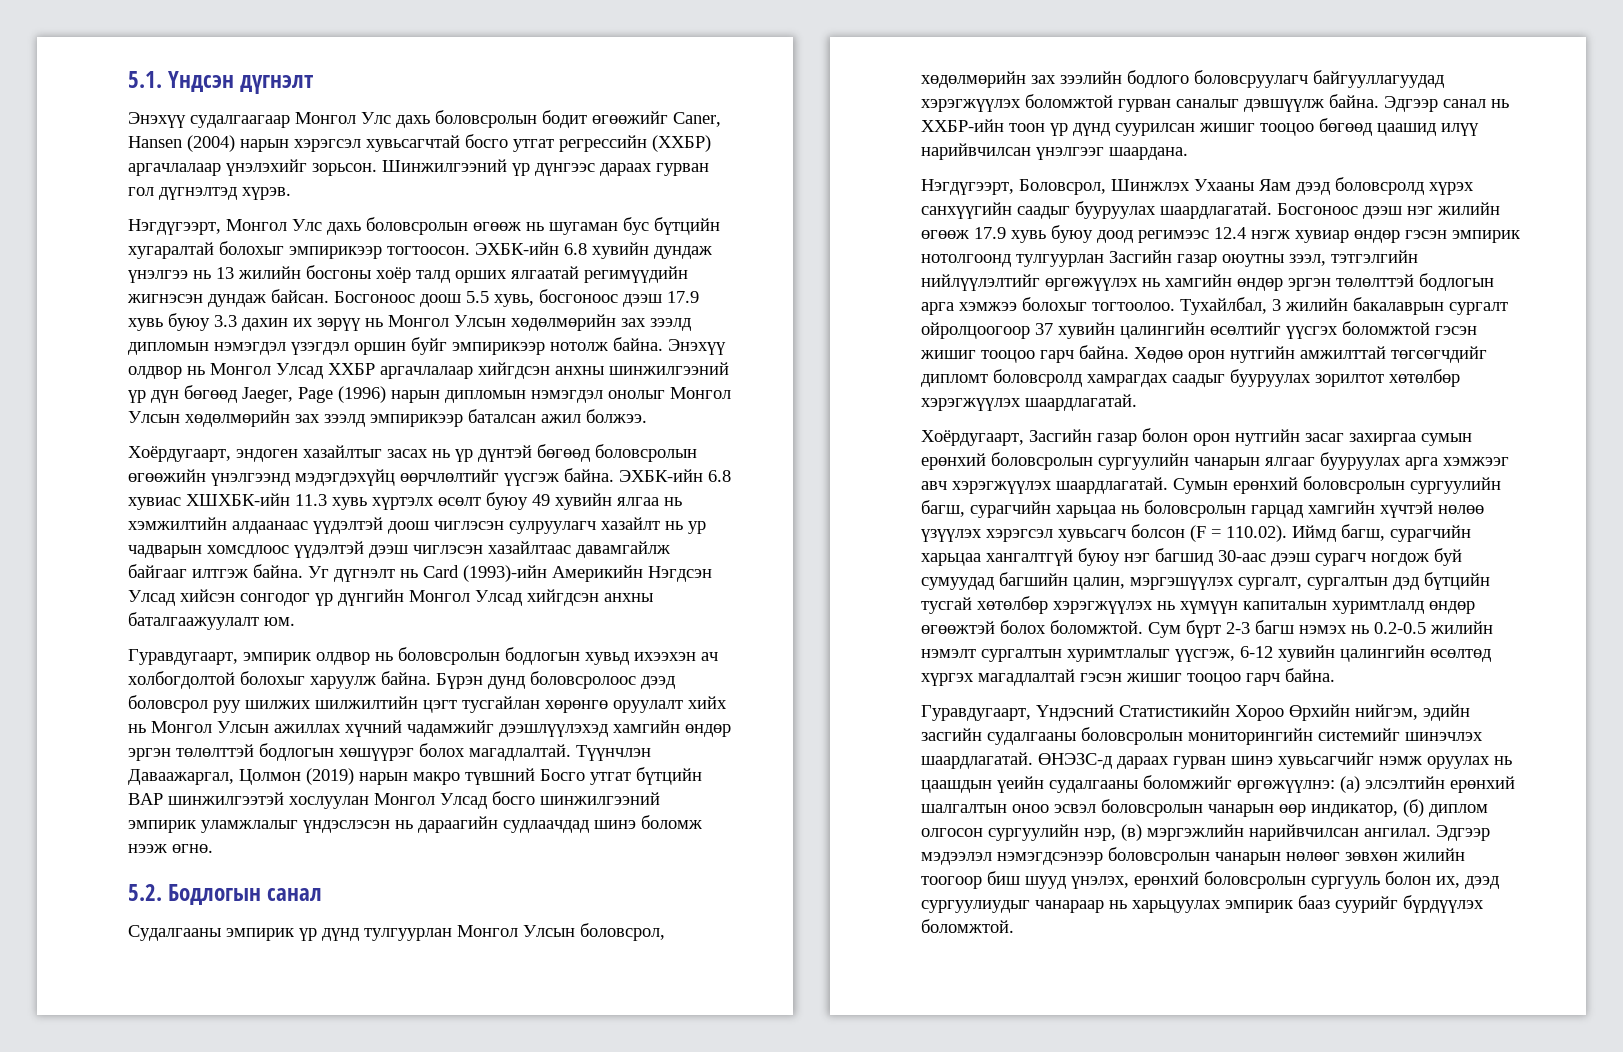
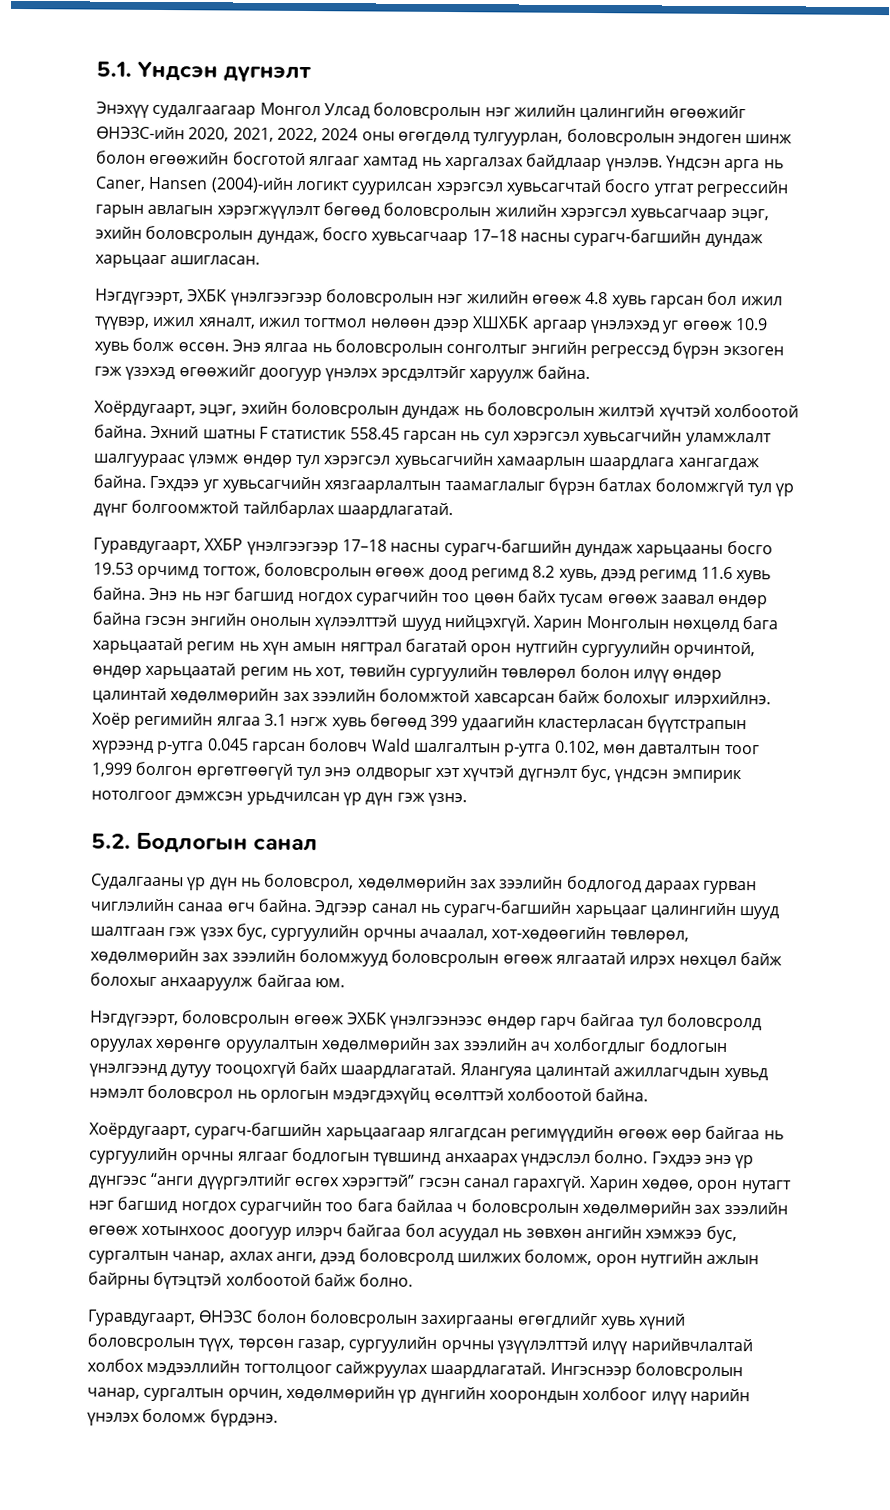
- Энэхүү судалгаагаар Монгол Улс дахь боловсролын бодит өгөөжийг Caner, Hansen (2004) нарын хэрэгсэл хувьсагчтай босго утгат регрессийн (ХХБР) аргачлалаар үнэлэхийг зорьсон. Шинжилгээний үр дүнгээс дараах гурван гол дүгнэлтэд хүрэв.
- Нэгдүгээрт, Монгол Улс дахь боловсролын өгөөж нь шугаман бус бүтцийн хугаралтай болохыг эмпирикээр тогтоосон. ЭХБК-ийн 6.8 хувийн дундаж үнэлгээ нь 13 жилийн босгоны хоёр талд орших ялгаатай регимүүдийн жигнэсэн дундаж байсан. Босгоноос доош 5.5 хувь, босгоноос дээш 17.9 хувь буюу 3.3 дахин их зөрүү нь Монгол Улсын хөдөлмөрийн зах зээлд дипломын нэмэгдэл үзэгдэл оршин буйг эмпирикээр нотолж байна. Энэхүү олдвор нь Монгол Улсад ХХБР аргачлалаар хийгдсэн анхны шинжилгээний үр дүн бөгөөд Jaeger, Page (1996) нарын дипломын нэмэгдэл онолыг Монгол Улсын хөдөлмөрийн зах зээлд эмпирикээр баталсан ажил болжээ.
- Хоёрдугаарт, эндоген хазайлтыг засах нь үр дүнтэй бөгөөд боловсролын өгөөжийн үнэлгээнд мэдэгдэхүйц өөрчлөлтийг үүсгэж байна. ЭХБК-ийн 6.8 хувиас ХШХБК-ийн 11.3 хувь хүртэлх өсөлт буюу 49 хувийн ялгаа нь хэмжилтийн алдаанаас үүдэлтэй доош чиглэсэн сулруулагч хазайлт нь ур чадварын хомсдлоос үүдэлтэй дээш чиглэсэн хазайлтаас давамгайлж байгааг илтгэж байна. Уг дүгнэлт нь Card (1993)-ийн Америкийн Нэгдсэн Улсад хийсэн сонгодог үр дүнгийн Монгол Улсад хийгдсэн анхны баталгаажуулалт юм.
- Гуравдугаарт, эмпирик олдвор нь боловсролын бодлогын хувьд ихээхэн ач холбогдолтой болохыг харуулж байна. Бүрэн дунд боловсролоос дээд боловсрол руу шилжих шилжилтийн цэгт тусгайлан хөрөнгө оруулалт хийх нь Монгол Улсын ажиллах хүчний чадамжийг дээшлүүлэхэд хамгийн өндөр эргэн төлөлттэй бодлогын хөшүүрэг болох магадлалтай. Түүнчлэн Даваажаргал, Цолмон (2019) нарын макро түвшний Босго утгат бүтцийн ВАР шинжилгээтэй хослуулан Монгол Улсад босго шинжилгээний эмпирик уламжлалыг үндэслэсэн нь дараагийн судлаачдад шинэ боломж нээж өгнө.
+ Энэхүү судалгаагаар Монгол Улсад боловсролын нэг жилийн цалингийн өгөөжийг ӨНЭЗС-ийн 2020, 2021, 2022, 2024 оны өгөгдөлд тулгуурлан, боловсролын эндоген шинж болон өгөөжийн босготой ялгааг хамтад нь харгалзах байдлаар үнэлэв. Үндсэн арга нь Caner, Hansen (2004)-ийн логикт суурилсан хэрэгсэл хувьсагчтай босго утгат регрессийн гарын авлагын хэрэгжүүлэлт бөгөөд боловсролын жилийн хэрэгсэл хувьсагчаар эцэг, эхийн боловсролын дундаж, босго хувьсагчаар 17–18 насны сурагч-багшийн дундаж харьцааг ашигласан.
+ Нэгдүгээрт, ЭХБК үнэлгээгээр боловсролын нэг жилийн өгөөж 4.8 хувь гарсан бол ижил түүвэр, ижил хяналт, ижил тогтмол нөлөөн дээр ХШХБК аргаар үнэлэхэд уг өгөөж 10.9 хувь болж өссөн. Энэ ялгаа нь боловсролын сонголтыг энгийн регрессэд бүрэн экзоген гэж үзэхэд өгөөжийг доогуур үнэлэх эрсдэлтэйг харуулж байна.
+ Хоёрдугаарт, эцэг, эхийн боловсролын дундаж нь боловсролын жилтэй хүчтэй холбоотой байна. Эхний шатны F статистик 558.45 гарсан нь сул хэрэгсэл хувьсагчийн уламжлалт шалгуураас үлэмж өндөр тул хэрэгсэл хувьсагчийн хамаарлын шаардлага хангагдаж байна. Гэхдээ уг хувьсагчийн хязгаарлалтын таамаглалыг бүрэн батлах боломжгүй тул үр дүнг болгоомжтой тайлбарлах шаардлагатай.
+ Гуравдугаарт, ХХБР үнэлгээгээр 17–18 насны сурагч-багшийн дундаж харьцааны босго 19.53 орчимд тогтож, боловсролын өгөөж доод регимд 8.2 хувь, дээд регимд 11.6 хувь байна. Энэ нь нэг багшид ногдох сурагчийн тоо цөөн байх тусам өгөөж заавал өндөр байна гэсэн энгийн онолын хүлээлттэй шууд нийцэхгүй. Харин Монголын нөхцөлд бага харьцаатай регим нь хүн амын нягтрал багатай орон нутгийн сургуулийн орчинтой, өндөр харьцаатай регим нь хот, төвийн сургуулийн төвлөрөл болон илүү өндөр цалинтай хөдөлмөрийн зах зээлийн боломжтой хавсарсан байж болохыг илэрхийлнэ. Хоёр регимийн ялгаа 3.1 нэгж хувь бөгөөд 399 удаагийн кластерласан бүүтстрапын хүрээнд p-утга 0.045 гарсан боловч Wald шалгалтын p-утга 0.102, мөн давталтын тоог 1,999 болгон өргөтгөөгүй тул энэ олдворыг хэт хүчтэй дүгнэлт бус, үндсэн эмпирик нотолгоог дэмжсэн урьдчилсан үр дүн гэж үзнэ.
  5.2. Бодлогын санал
- Судалгааны эмпирик үр дүнд тулгуурлан Монгол Улсын боловсрол, хөдөлмөрийн зах зээлийн бодлого боловсруулагч байгууллагуудад хэрэгжүүлэх боломжтой гурван саналыг дэвшүүлж байна. Эдгээр санал нь ХХБР-ийн тоон үр дүнд суурилсан жишиг тооцоо бөгөөд цаашид илүү нарийвчилсан үнэлгээг шаардана.
- Нэгдүгээрт, Боловсрол, Шинжлэх Ухааны Яам дээд боловсролд хүрэх санхүүгийн саадыг бууруулах шаардлагатай. Босгоноос дээш нэг жилийн өгөөж 17.9 хувь буюу доод регимээс 12.4 нэгж хувиар өндөр гэсэн эмпирик нотолгоонд тулгуурлан Засгийн газар оюутны зээл, тэтгэлгийн нийлүүлэлтийг өргөжүүлэх нь хамгийн өндөр эргэн төлөлттэй бодлогын арга хэмжээ болохыг тогтоолоо. Тухайлбал, 3 жилийн бакалаврын сургалт ойролцоогоор 37 хувийн цалингийн өсөлтийг үүсгэх боломжтой гэсэн жишиг тооцоо гарч байна. Хөдөө орон нутгийн амжилттай төгсөгчдийг дипломт боловсролд хамрагдах саадыг бууруулах зорилтот хөтөлбөр хэрэгжүүлэх шаардлагатай.
- Хоёрдугаарт, Засгийн газар болон орон нутгийн засаг захиргаа сумын ерөнхий боловсролын сургуулийн чанарын ялгааг бууруулах арга хэмжээг авч хэрэгжүүлэх шаардлагатай. Сумын ерөнхий боловсролын сургуулийн багш, сурагчийн харьцаа нь боловсролын гарцад хамгийн хүчтэй нөлөө үзүүлэх хэрэгсэл хувьсагч болсон (F = 110.02). Иймд багш, сурагчийн харьцаа хангалтгүй буюу нэг багшид 30-аас дээш сурагч ногдож буй сумуудад багшийн цалин, мэргэшүүлэх сургалт, сургалтын дэд бүтцийн тусгай хөтөлбөр хэрэгжүүлэх нь хүмүүн капиталын хуримтлалд өндөр өгөөжтэй болох боломжтой. Сум бүрт 2-3 багш нэмэх нь 0.2-0.5 жилийн нэмэлт сургалтын хуримтлалыг үүсгэж, 6-12 хувийн цалингийн өсөлтөд хүргэх магадлалтай гэсэн жишиг тооцоо гарч байна.
- Гуравдугаарт, Үндэсний Статистикийн Хороо Өрхийн нийгэм, эдийн засгийн судалгааны боловсролын мониторингийн системийг шинэчлэх шаардлагатай. ӨНЭЗС-д дараах гурван шинэ хувьсагчийг нэмж оруулах нь цаашдын үеийн судалгааны боломжийг өргөжүүлнэ: (а) элсэлтийн ерөнхий шалгалтын оноо эсвэл боловсролын чанарын өөр индикатор, (б) диплом олгосон сургуулийн нэр, (в) мэргэжлийн нарийвчилсан ангилал. Эдгээр мэдээлэл нэмэгдсэнээр боловсролын чанарын нөлөөг зөвхөн жилийн тоогоор биш шууд үнэлэх, ерөнхий боловсролын сургууль болон их, дээд сургуулиудыг чанараар нь харьцуулах эмпирик бааз суурийг бүрдүүлэх боломжтой.
+ Судалгааны үр дүн нь боловсрол, хөдөлмөрийн зах зээлийн бодлогод дараах гурван чиглэлийн санаа өгч байна. Эдгээр санал нь сурагч-багшийн харьцааг цалингийн шууд шалтгаан гэж үзэх бус, сургуулийн орчны ачаалал, хот-хөдөөгийн төвлөрөл, хөдөлмөрийн зах зээлийн боломжууд боловсролын өгөөж ялгаатай илрэх нөхцөл байж болохыг анхааруулж байгаа юм.
+ Нэгдүгээрт, боловсролын өгөөж ЭХБК үнэлгээнээс өндөр гарч байгаа тул боловсролд оруулах хөрөнгө оруулалтын хөдөлмөрийн зах зээлийн ач холбогдлыг бодлогын үнэлгээнд дутуу тооцохгүй байх шаардлагатай. Ялангуяа цалинтай ажиллагчдын хувьд нэмэлт боловсрол нь орлогын мэдэгдэхүйц өсөлттэй холбоотой байна.
+ Хоёрдугаарт, сурагч-багшийн харьцаагаар ялгагдсан регимүүдийн өгөөж өөр байгаа нь сургуулийн орчны ялгааг бодлогын түвшинд анхаарах үндэслэл болно. Гэхдээ энэ үр дүнгээс “анги дүүргэлтийг өсгөх хэрэгтэй” гэсэн санал гарахгүй. Харин хөдөө, орон нутагт нэг багшид ногдох сурагчийн тоо бага байлаа ч боловсролын хөдөлмөрийн зах зээлийн өгөөж хотынхоос доогуур илэрч байгаа бол асуудал нь зөвхөн ангийн хэмжээ бус, сургалтын чанар, ахлах анги, дээд боловсролд шилжих боломж, орон нутгийн ажлын байрны бүтэцтэй холбоотой байж болно.
+ Гуравдугаарт, ӨНЭЗС болон боловсролын захиргааны өгөгдлийг хувь хүний боловсролын түүх, төрсөн газар, сургуулийн орчны үзүүлэлттэй илүү нарийвчлалтай холбох мэдээллийн тогтолцоог сайжруулах шаардлагатай. Ингэснээр боловсролын чанар, сургалтын орчин, хөдөлмөрийн үр дүнгийн хоорондын холбоог илүү нарийн үнэлэх боломж бүрдэнэ.

